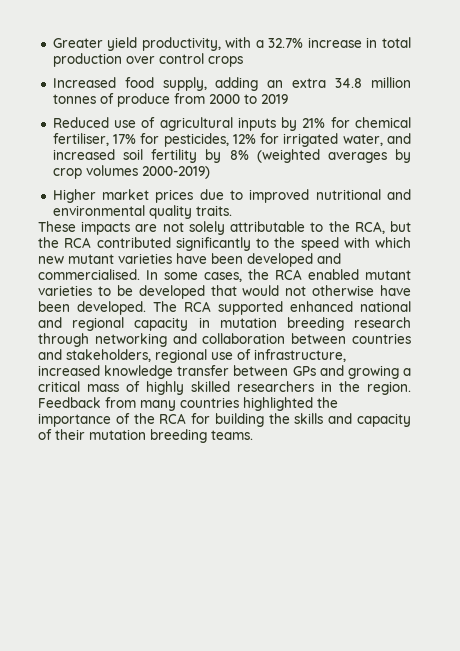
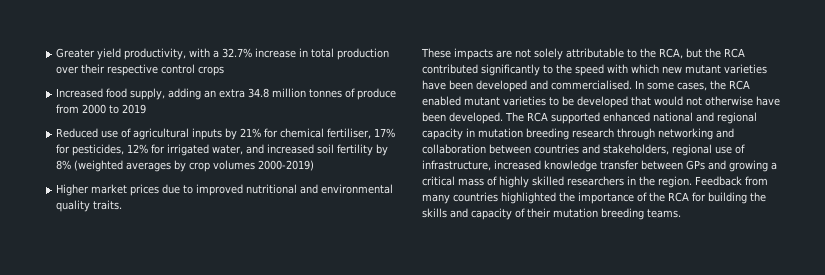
- Greater yield productivity, with a 32.7% increase in total production over control crops
+ Greater yield productivity, with a 32.7% increase in total production over their respective control crops

